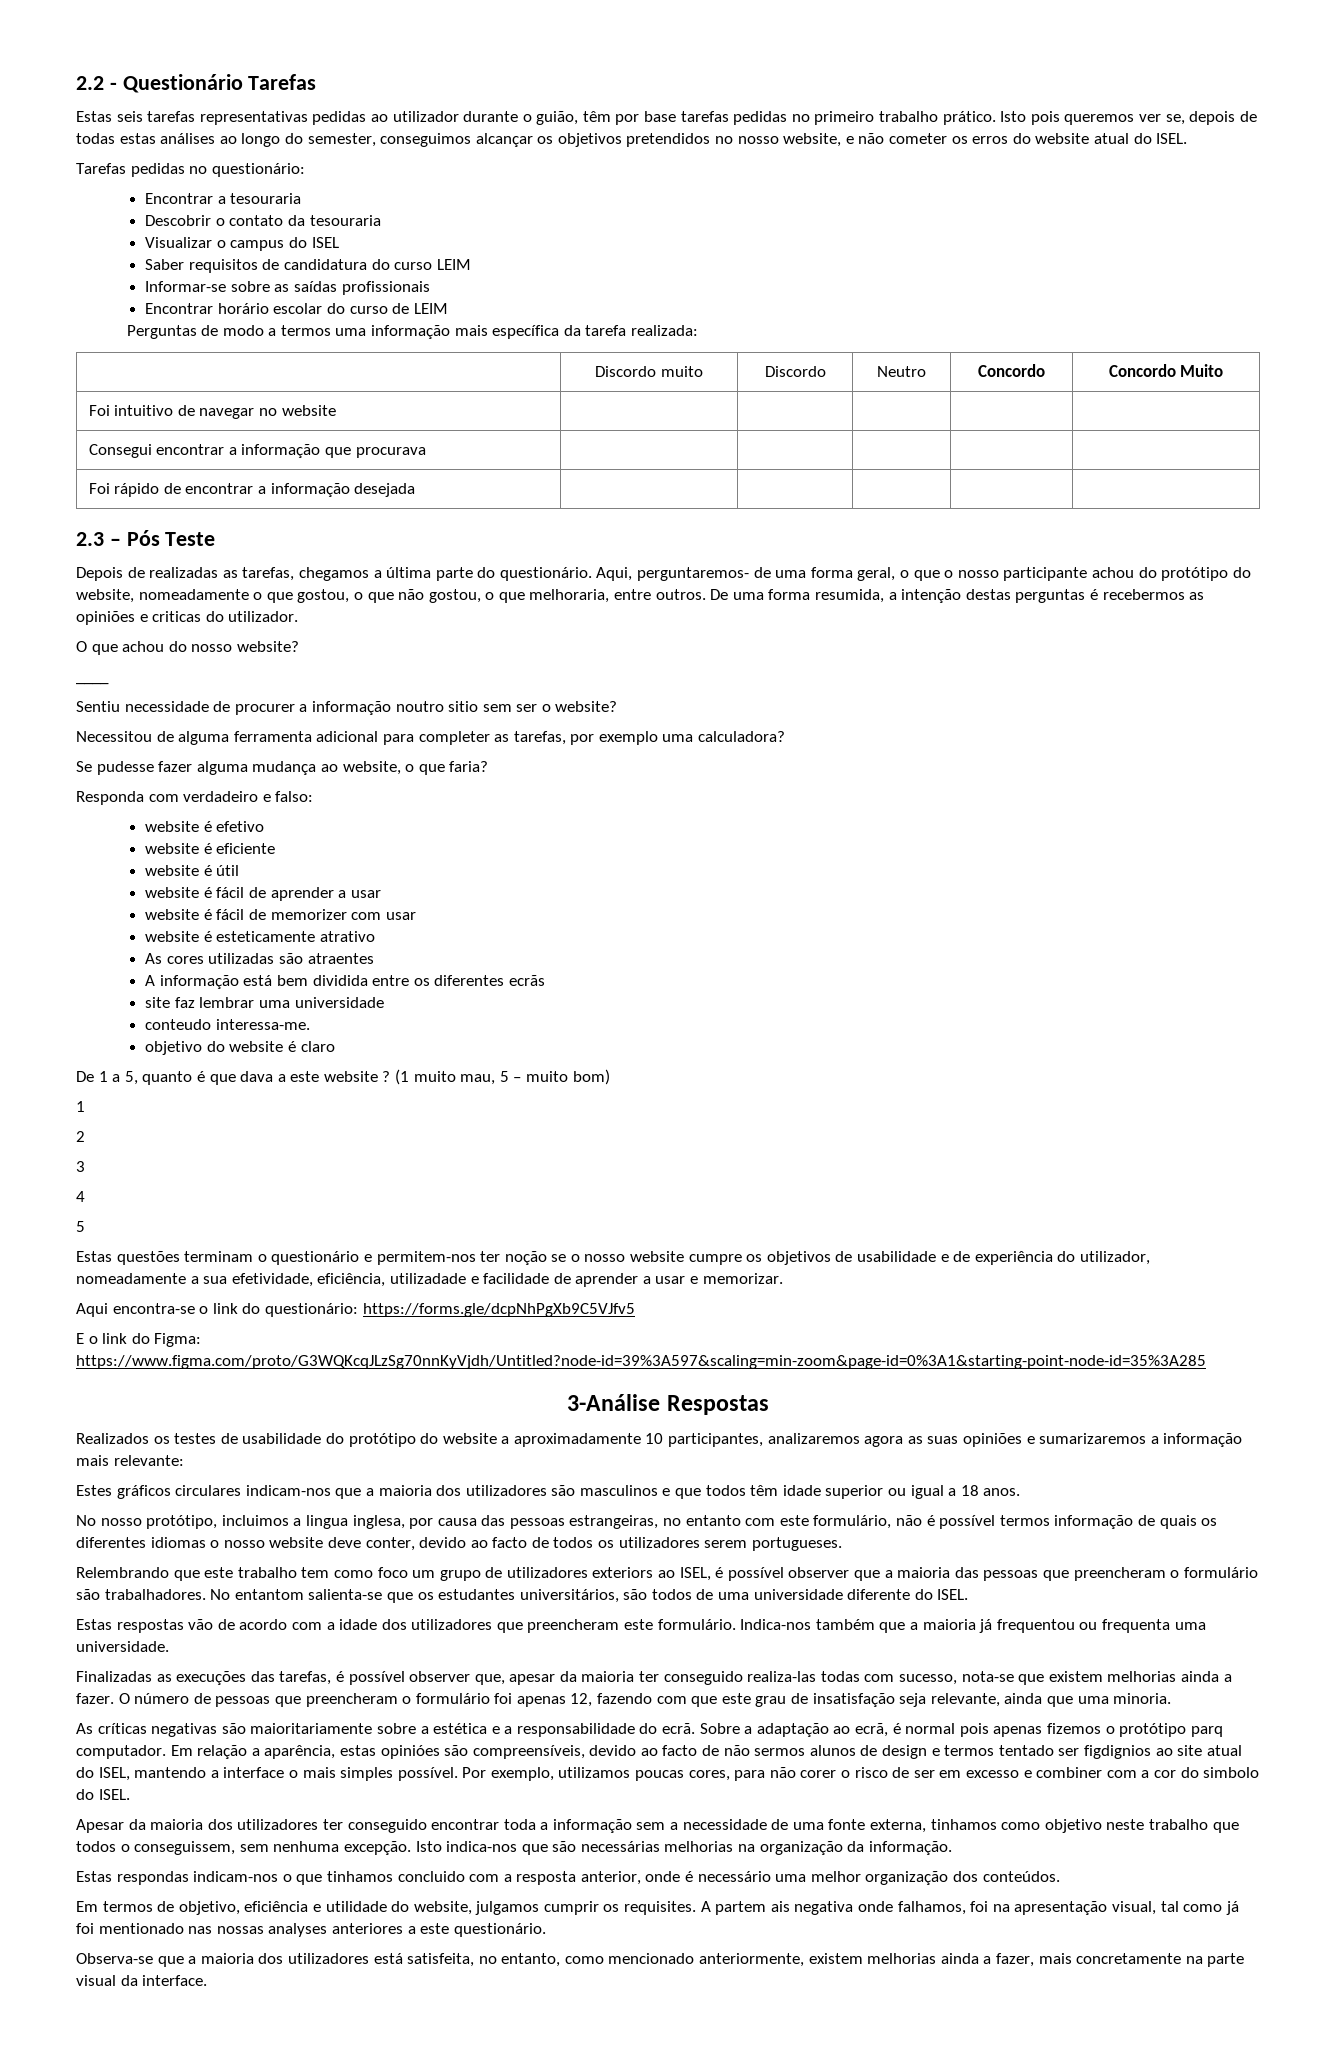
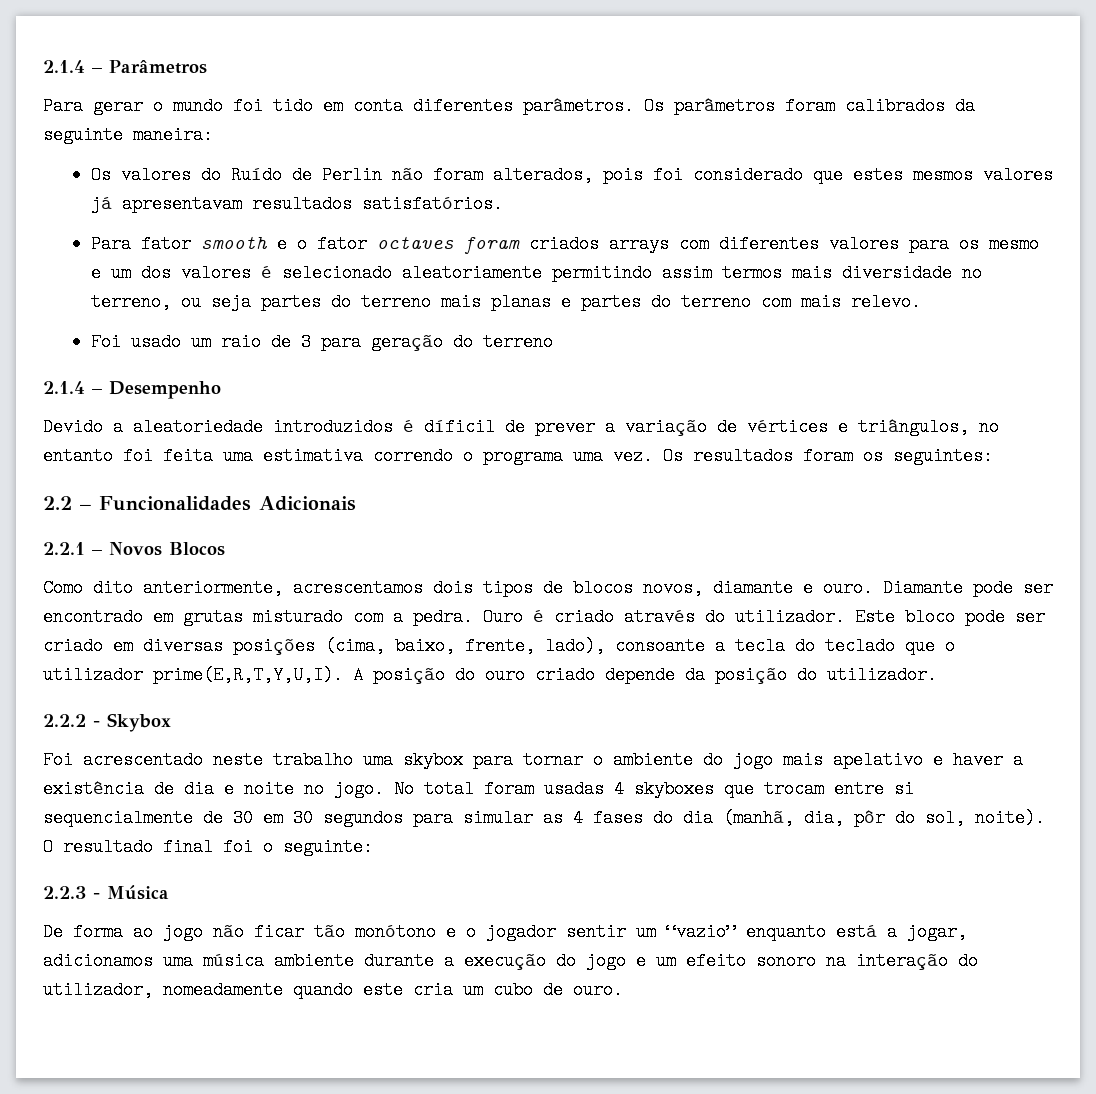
- 2.2 - Questionário Tarefas
- Estas seis tarefas representativas pedidas ao utilizador durante o guião, têm por base tarefas pedidas no primeiro trabalho prático. Isto pois queremos ver se, depois de todas estas análises ao longo do semester, conseguimos alcançar os objetivos pretendidos no nosso website, e não cometer os erros do website atual do ISEL.
- Tarefas pedidas no questionário:
- Encontrar a tesouraria
- Descobrir o contato da tesouraria
- Visualizar o campus do ISEL
- Saber requisitos de candidatura do curso LEIM
- Informar-se sobre as saídas profissionais
- Encontrar horário escolar do curso de LEIM
- Perguntas de modo a termos uma informação mais específica da tarefa realizada:
- | Discordo muito | Discordo | Neutro | Concordo | Concordo Muito
- Foi intuitivo de navegar no website | | | | |
- Consegui encontrar a informação que procurava | | | | |
- Foi rápido de encontrar a informação desejada | | | | |
- 2.3 – Pós Teste
- Depois de realizadas as tarefas, chegamos a última parte do questionário. Aqui, perguntaremos- de uma forma geral, o que o nosso participante achou do protótipo do website, nomeadamente o que gostou, o que não gostou, o que melhoraria, entre outros. De uma forma resumida, a intenção destas perguntas é recebermos as opiniões e criticas do utilizador.
- O que achou do nosso website?
- ____
- Sentiu necessidade de procurer a informação noutro sitio sem ser o website?
- Necessitou de alguma ferramenta adicional para completer as tarefas, por exemplo uma calculadora?
- Se pudesse fazer alguma mudança ao website, o que faria?
- Responda com verdadeiro e falso:
- website é efetivo
- website é eficiente
- website é útil
- website é fácil de aprender a usar
- website é fácil de memorizer com usar
- website é esteticamente atrativo
- As cores utilizadas são atraentes
- A informação está bem dividida entre os diferentes ecrãs
- site faz lembrar uma universidade
- conteudo interessa-me.
- objetivo do website é claro
- De 1 a 5, quanto é que dava a este website ? (1 muito mau, 5 – muito bom)
- 1
- 2
- 3
- 4
- 5
- Estas questões terminam o questionário e permitem-nos ter noção se o nosso website cumpre os objetivos de usabilidade e de experiência do utilizador, nomeadamente a sua efetividade, eficiência, utilizadade e facilidade de aprender a usar e memorizar.
- Aqui encontra-se o link do questionário: https://forms.gle/dcpNhPgXb9C5VJfv5
- E o link do Figma: https://www.figma.com/proto/G3WQKcqJLzSg70nnKyVjdh/Untitled?node-id=39%3A597&scaling=min-zoom&page-id=0%3A1&starting-point-node-id=35%3A285
- 3-Análise Respostas
- Realizados os testes de usabilidade do protótipo do website a aproximadamente 10 participantes, analizaremos agora as suas opiniões e sumarizaremos a informação mais relevante:
- Estes gráficos circulares indicam-nos que a maioria dos utilizadores são masculinos e que todos têm idade superior ou igual a 18 anos.
- No nosso protótipo, incluimos a lingua inglesa, por causa das pessoas estrangeiras, no entanto com este formulário, não é possível termos informação de quais os diferentes idiomas o nosso website deve conter, devido ao facto de todos os utilizadores serem portugueses.
- Relembrando que este trabalho tem como foco um grupo de utilizadores exteriors ao ISEL, é possível observer que a maioria das pessoas que preencheram o formulário são trabalhadores. No entantom salienta-se que os estudantes universitários, são todos de uma universidade diferente do ISEL.
- Estas respostas vão de acordo com a idade dos utilizadores que preencheram este formulário. Indica-nos também que a maioria já frequentou ou frequenta uma universidade.
- Finalizadas as execuções das tarefas, é possível observer que, apesar da maioria ter conseguido realiza-las todas com sucesso, nota-se que existem melhorias ainda a fazer. O número de pessoas que preencheram o formulário foi apenas 12, fazendo com que este grau de insatisfação seja relevante, ainda que uma minoria.
- As críticas negativas são maioritariamente sobre a estética e a responsabilidade do ecrã. Sobre a adaptação ao ecrã, é normal pois apenas fizemos o protótipo parq computador. Em relação a aparência, estas opinióes são compreensíveis, devido ao facto de não sermos alunos de design e termos tentado ser figdignios ao site atual do ISEL, mantendo a interface o mais simples possível. Por exemplo, utilizamos poucas cores, para não corer o risco de ser em excesso e combiner com a cor do simbolo do ISEL.
- Apesar da maioria dos utilizadores ter conseguido encontrar toda a informação sem a necessidade de uma fonte externa, tinhamos como objetivo neste trabalho que todos o conseguissem, sem nenhuma excepção. Isto indica-nos que são necessárias melhorias na organização da informação.
- Estas respondas indicam-nos o que tinhamos concluido com a resposta anterior, onde é necessário uma melhor organização dos conteúdos.
- Em termos de objetivo, eficiência e utilidade do website, julgamos cumprir os requisites. A partem ais negativa onde falhamos, foi na apresentação visual, tal como já foi mentionado nas nossas analyses anteriores a este questionário.
- Observa-se que a maioria dos utilizadores está satisfeita, no entanto, como mencionado anteriormente, existem melhorias ainda a fazer, mais concretamente na parte visual da interface.
+ 2.1.4 – Parâmetros
+ Para gerar o mundo foi tido em conta diferentes parâmetros. Os parâmetros foram calibrados da seguinte maneira:
+ Os valores do Ruído de Perlin não foram alterados, pois foi considerado que estes mesmos valores já apresentavam resultados satisfatórios.
+ Para fator smooth e o fator octaves foram criados arrays com diferentes valores para os mesmo e um dos valores é selecionado aleatoriamente permitindo assim termos mais diversidade no terreno, ou seja partes do terreno mais planas e partes do terreno com mais relevo.
+ Foi usado um raio de 3 para geração do terreno
+ 2.1.4 – Desempenho
+ Devido a aleatoriedade introduzidos é díficil de prever a variação de vértices e triângulos, no entanto foi feita uma estimativa correndo o programa uma vez. Os resultados foram os seguintes:
+ 2.2 – Funcionalidades Adicionais
+ 2.2.1 – Novos Blocos
+ Como dito anteriormente, acrescentamos dois tipos de blocos novos, diamante e ouro. Diamante pode ser encontrado em grutas misturado com a pedra. Ouro é criado através do utilizador. Este bloco pode ser criado em diversas posições (cima, baixo, frente, lado), consoante a tecla do teclado que o utilizador prime(E,R,T,Y,U,I). A posição do ouro criado depende da posição do utilizador.
+ 2.2.2 - Skybox
+ Foi acrescentado neste trabalho uma skybox para tornar o ambiente do jogo mais apelativo e haver a existência de dia e noite no jogo. No total foram usadas 4 skyboxes que trocam entre si sequencialmente de 30 em 30 segundos para simular as 4 fases do dia (manhã, dia, pôr do sol, noite). O resultado final foi o seguinte:
+ 2.2.3 - Música
+ De forma ao jogo não ficar tão monótono e o jogador sentir um “vazio” enquanto está a jogar, adicionamos uma música ambiente durante a execução do jogo e um efeito sonoro na interação do utilizador, nomeadamente quando este cria um cubo de ouro.

